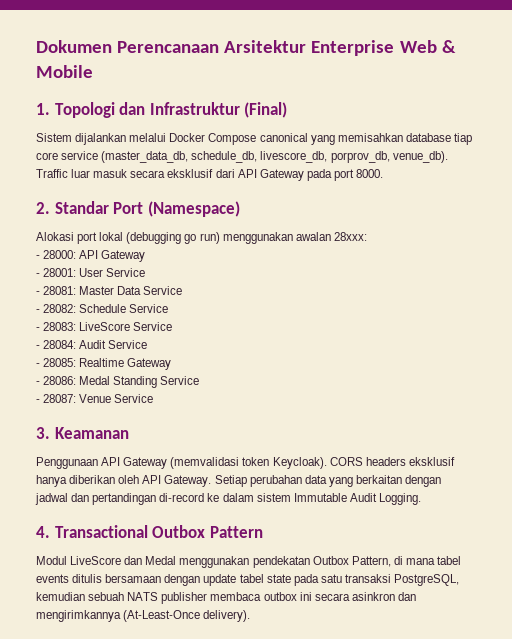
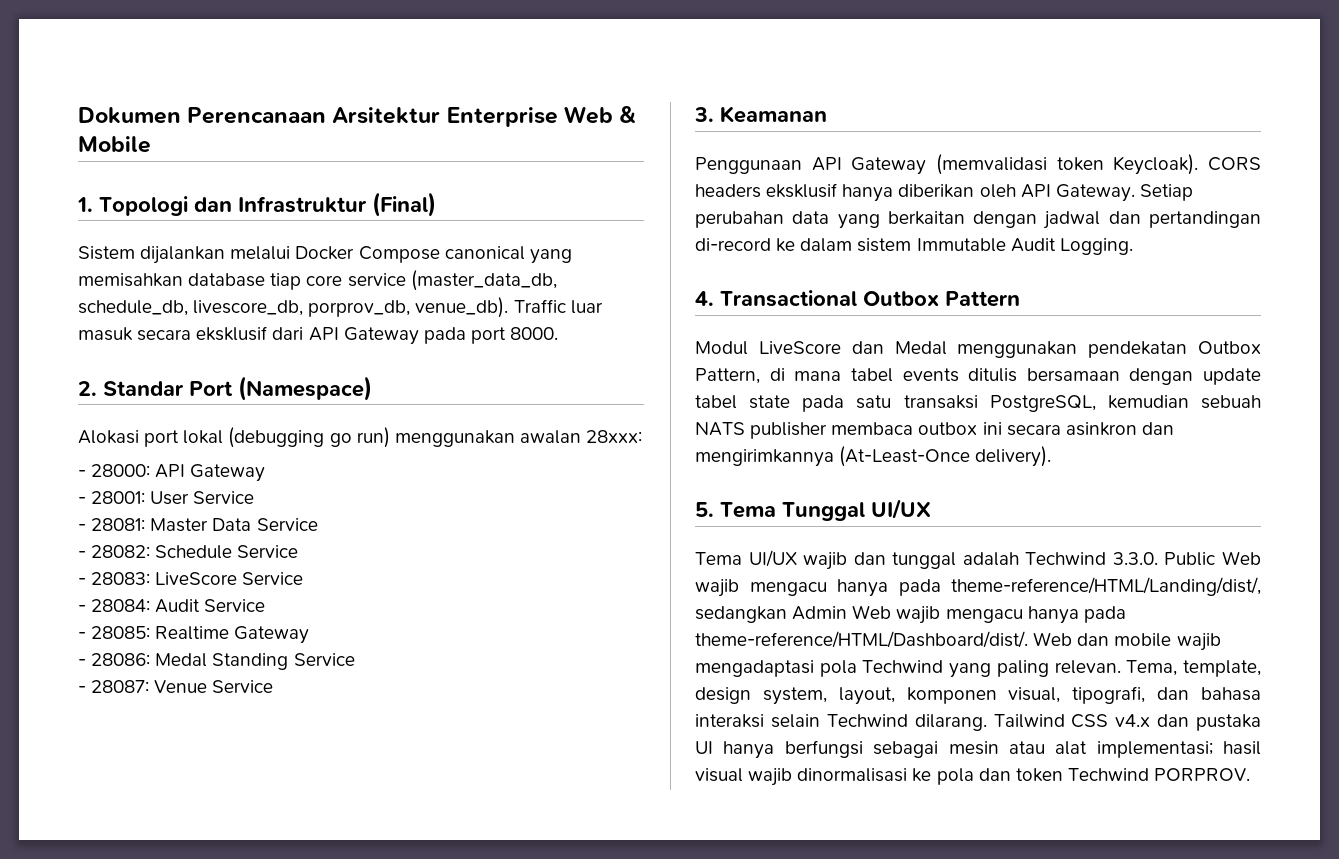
+ 5. Tema Tunggal UI/UX
+ Tema UI/UX wajib dan tunggal adalah Techwind 3.3.0. Public Web wajib mengacu hanya pada theme-reference/HTML/Landing/dist/, sedangkan Admin Web wajib mengacu hanya pada theme-reference/HTML/Dashboard/dist/. Web dan mobile wajib mengadaptasi pola Techwind yang paling relevan. Tema, template, design system, layout, komponen visual, tipografi, dan bahasa interaksi selain Techwind dilarang. Tailwind CSS v4.x dan pustaka UI hanya berfungsi sebagai mesin atau alat implementasi; hasil visual wajib dinormalisasi ke pola dan token Techwind PORPROV.

